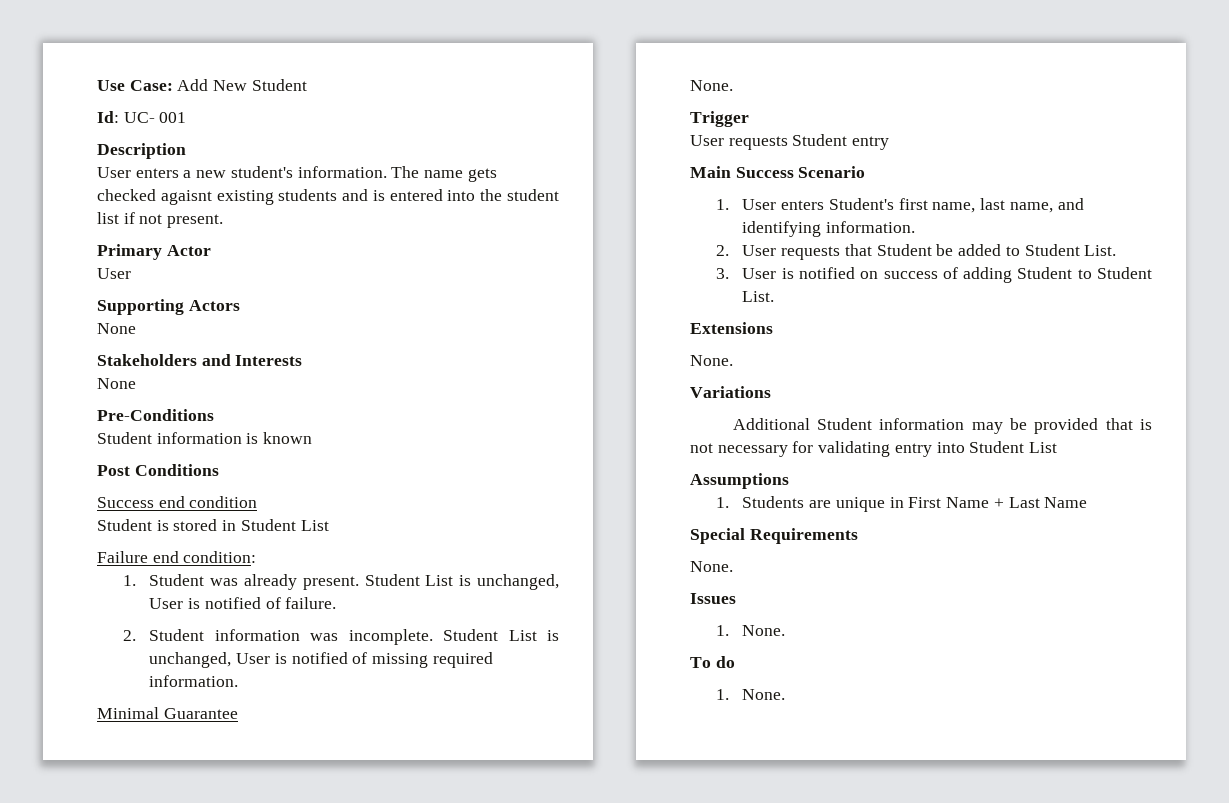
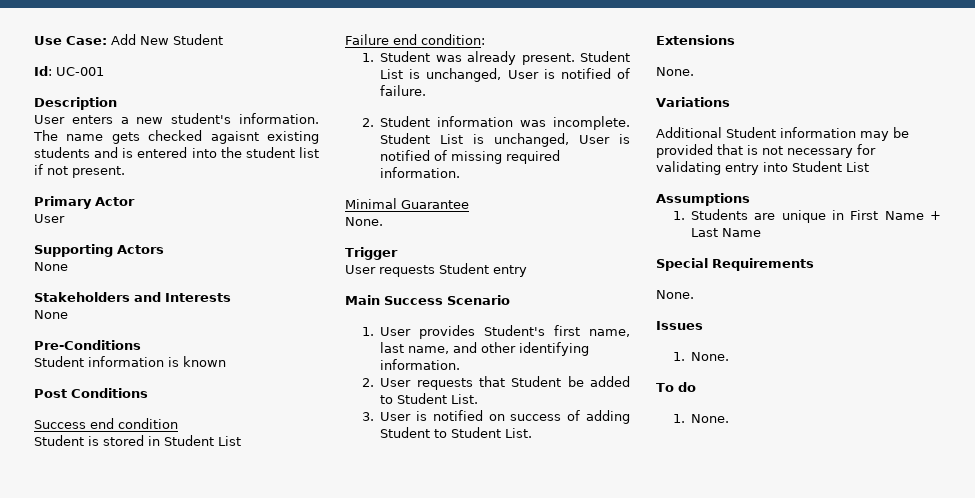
- Id: UC- 001
+ Id: UC-001
- 1. User enters Student's first name, last name, and identifying information.
+ 1. User provides Student's first name, last name, and other identifying information.

